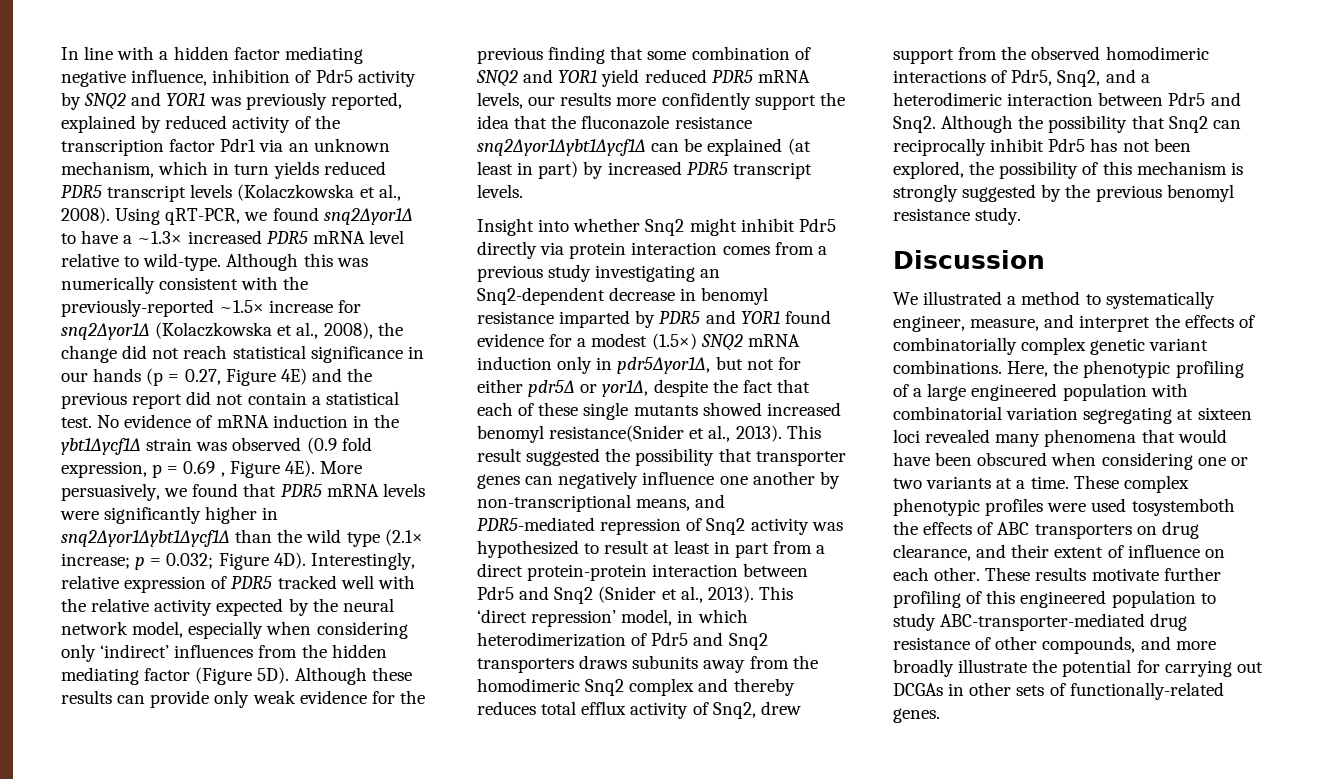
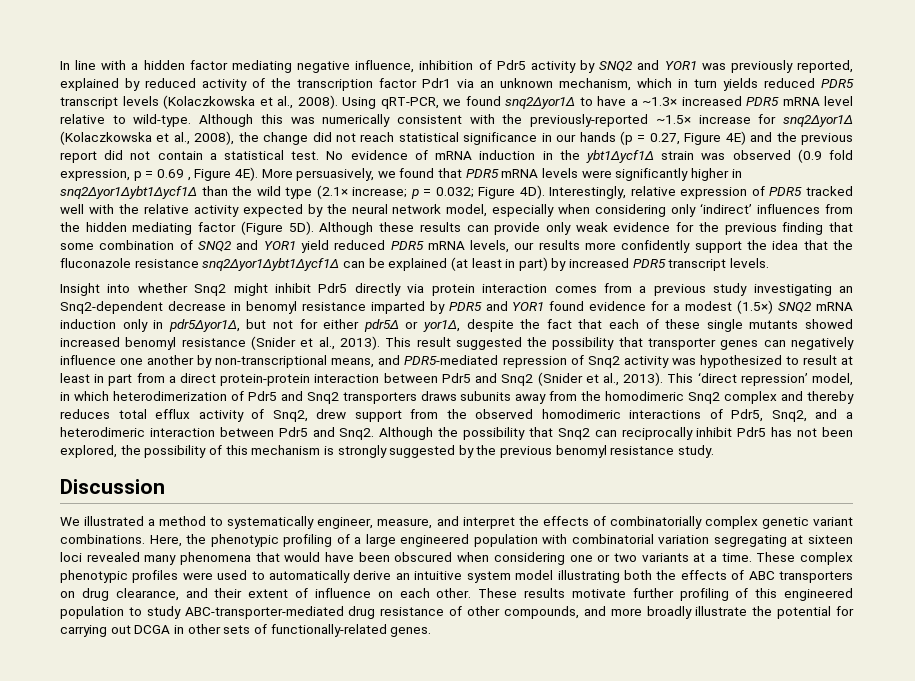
- Insight into whether Snq2 might inhibit Pdr5 directly via protein interaction comes from a previous study investigating an Snq2-dependent decrease in benomyl resistance imparted by PDR5 and YOR1 found evidence for a modest (1.5×) SNQ2 mRNA induction only in pdr5∆yor1∆, but not for either pdr5∆ or yor1∆, despite the fact that each of these single mutants showed increased benomyl resistance(Snider et al., 2013).
+ Insight into whether Snq2 might inhibit Pdr5 directly via protein interaction comes from a previous study investigating an Snq2-dependent decrease in benomyl resistance imparted by PDR5 and YOR1 found evidence for a modest (1.5×) SNQ2 mRNA induction only in pdr5∆yor1∆, but not for either pdr5∆ or yor1∆, despite the fact that each of these single mutants showed increased benomyl resistance (Snider et al., 2013).
- These complex phenotypic profiles were used tosystemboth the effects of ABC transporters on drug clearance, and their extent of influence on each other.
+ These complex phenotypic profiles were used to automatically derive an intuitive system model illustrating both the effects of ABC transporters on drug clearance, and their extent of influence on each other.
- These results motivate further profiling of this engineered population to study ABC-transporter-mediated drug resistance of other compounds, and more broadly illustrate the potential for carrying out DCGAs in other sets of functionally-related genes.
+ These results motivate further profiling of this engineered population to study ABC-transporter-mediated drug resistance of other compounds, and more broadly illustrate the potential for carrying out DCGA in other sets of functionally-related genes.

